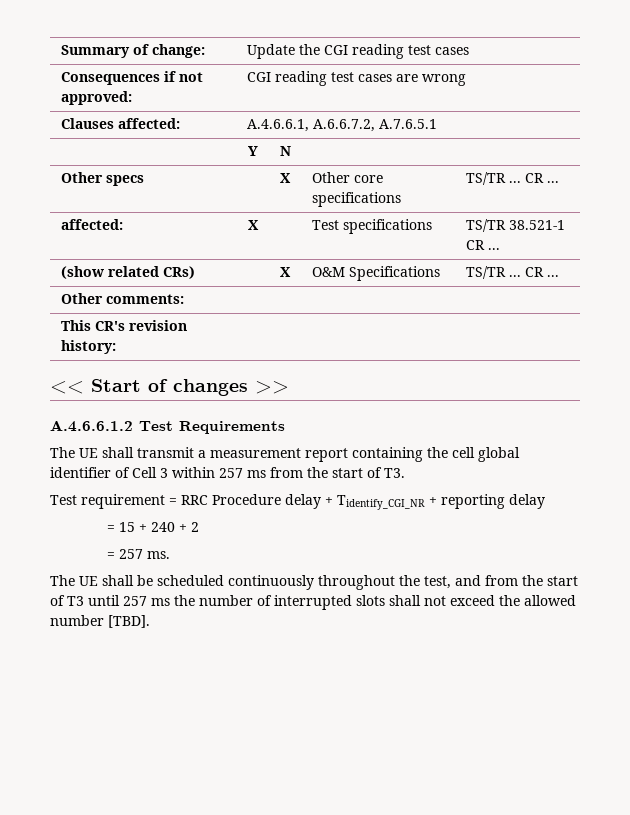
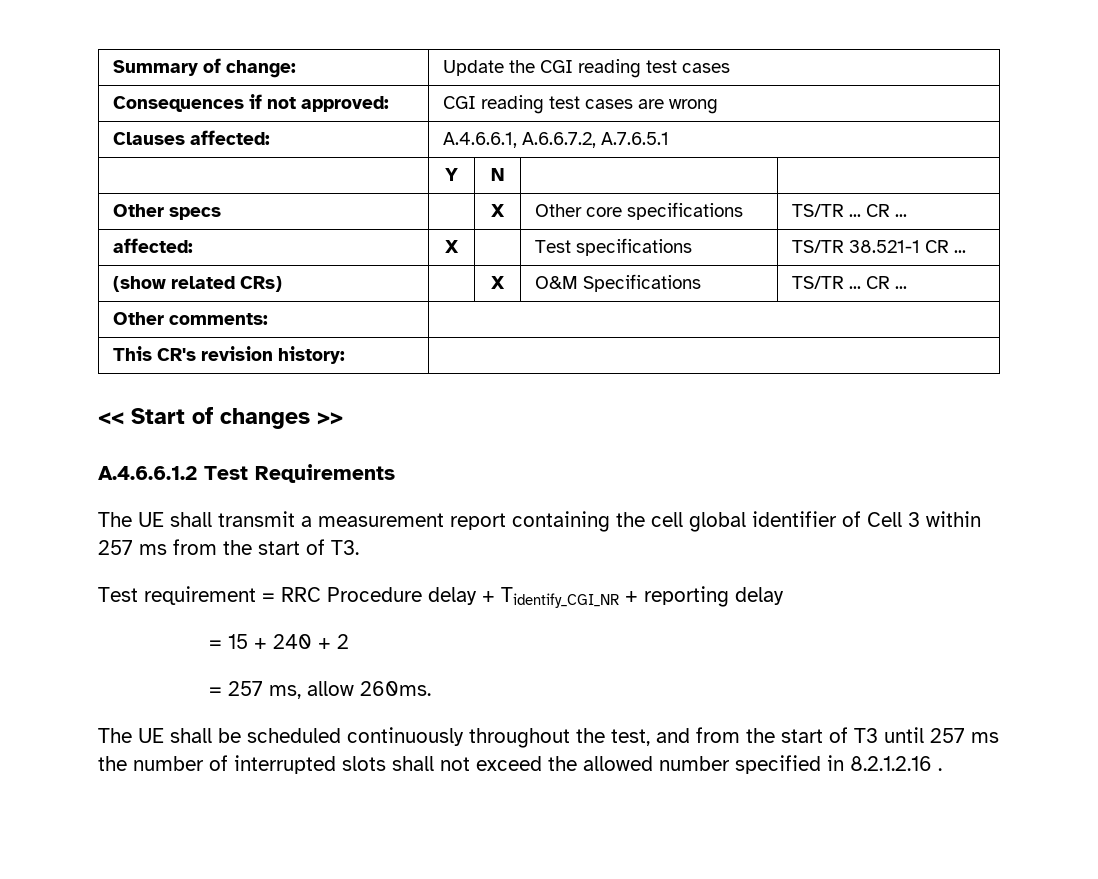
- = 257 ms.
+ = 257 ms, allow 260ms.
- The UE shall be scheduled continuously throughout the test, and from the start of T3 until 257 ms the number of interrupted slots shall not exceed the allowed number [TBD].
+ The UE shall be scheduled continuously throughout the test, and from the start of T3 until 257 ms the number of interrupted slots shall not exceed the allowed number specified in 8.2.1.2.16 .

